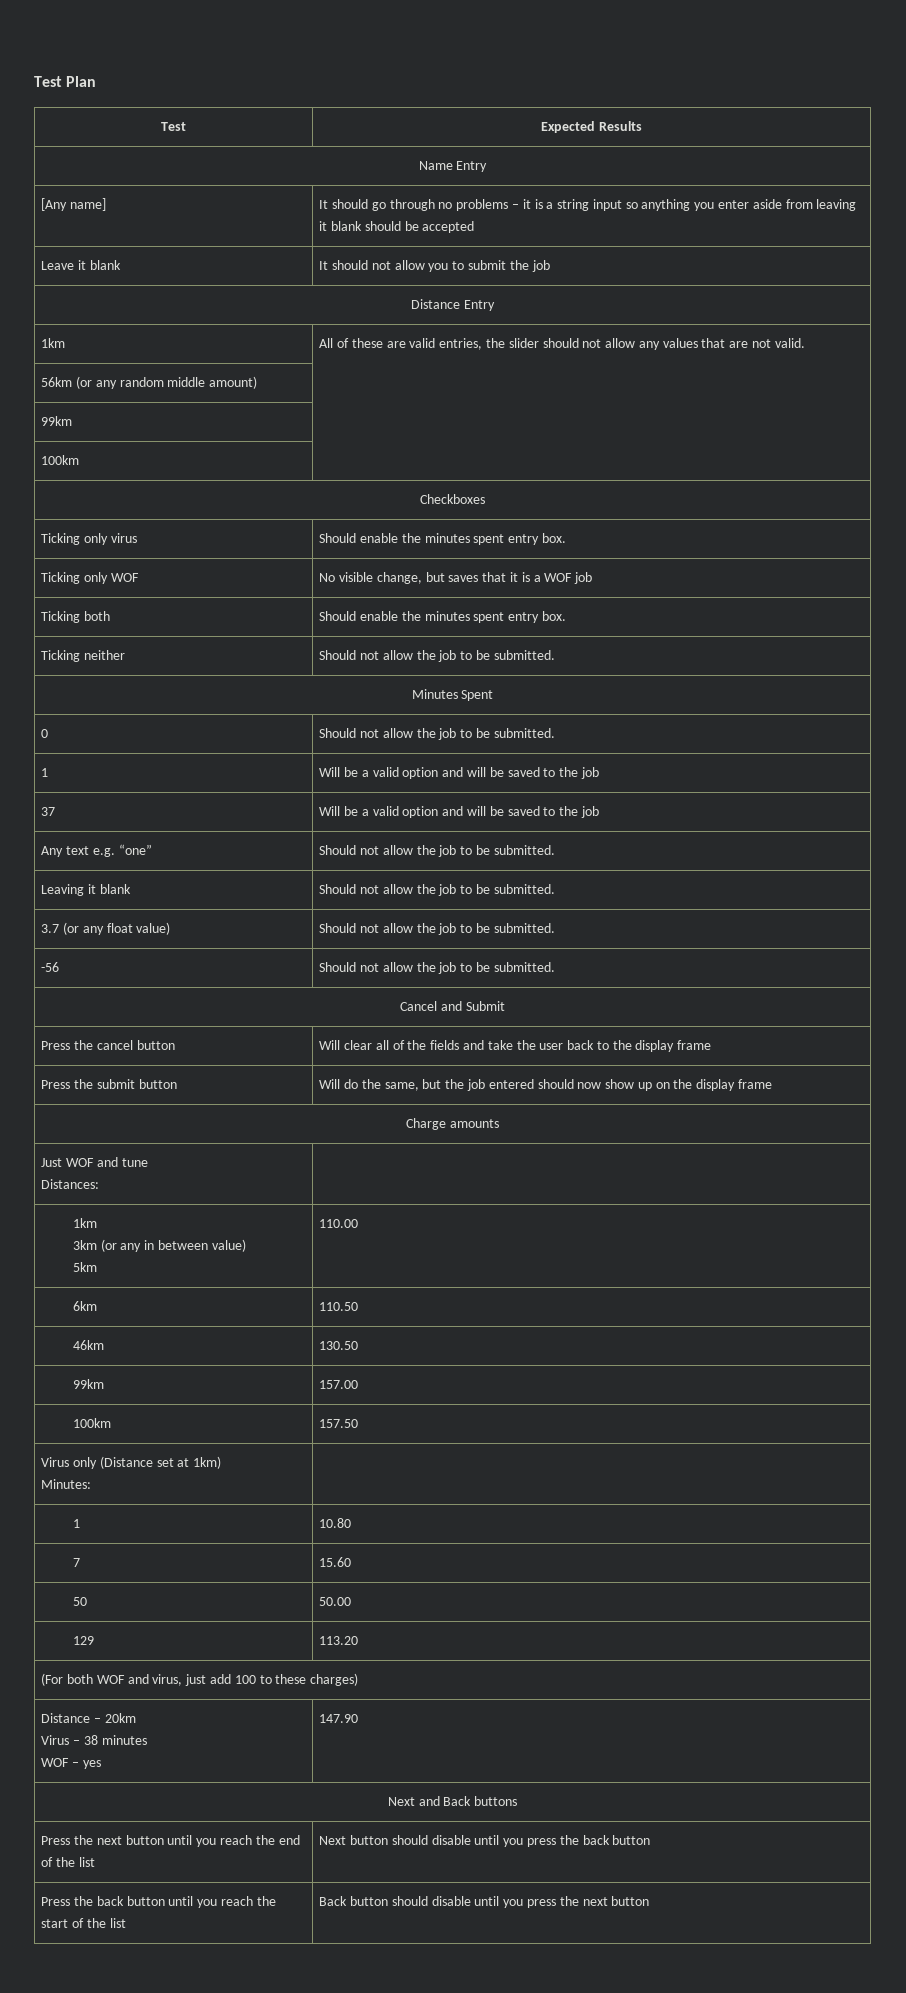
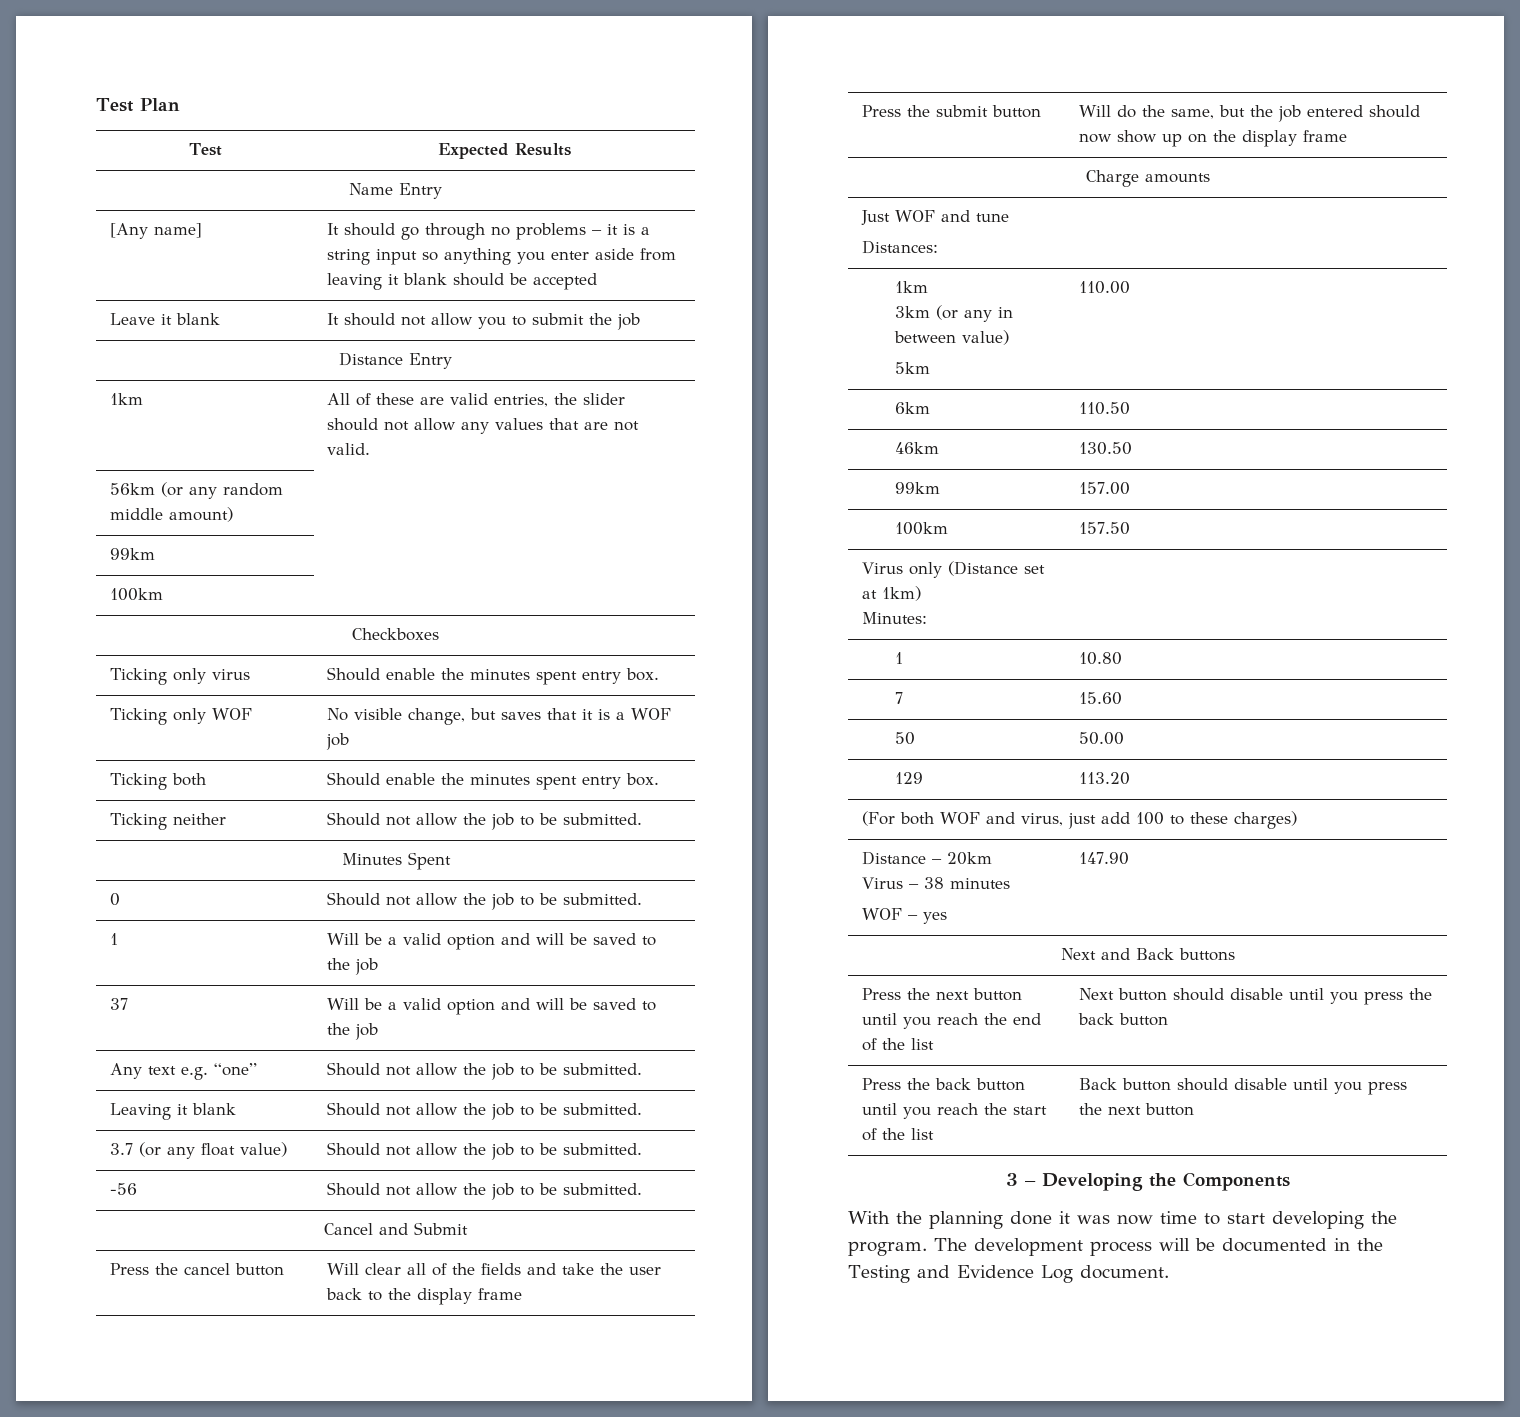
+ 3 – Developing the Components
+ With the planning done it was now time to start developing the program. The development process will be documented in the Testing and Evidence Log document.

